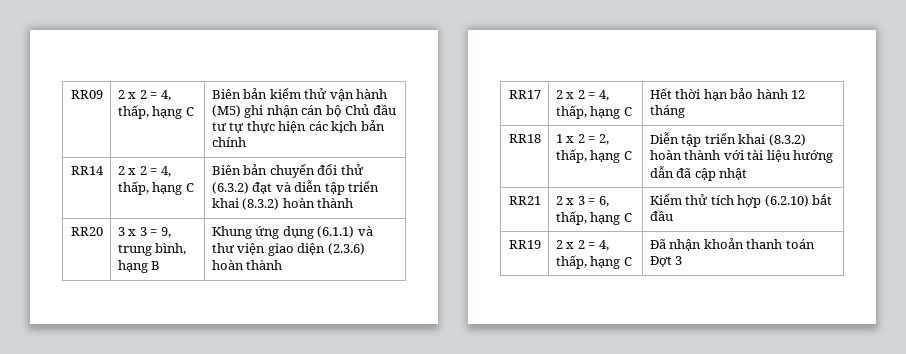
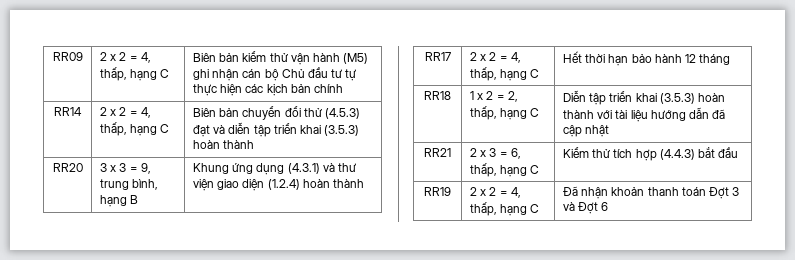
- RR14 | 2 x 2 = 4, thấp, hạng C | Biên bản chuyển đổi thử (6.3.2) đạt và diễn tập triển khai (8.3.2) hoàn thành
+ RR14 | 2 x 2 = 4, thấp, hạng C | Biên bản chuyển đổi thử (4.5.3) đạt và diễn tập triển khai (3.5.3) hoàn thành
- RR20 | 3 x 3 = 9, trung bình, hạng B | Khung ứng dụng (6.1.1) và thư viện giao diện (2.3.6) hoàn thành
+ RR20 | 3 x 3 = 9, trung bình, hạng B | Khung ứng dụng (4.3.1) và thư viện giao diện (1.2.4) hoàn thành
- RR18 | 1 x 2 = 2, thấp, hạng C | Diễn tập triển khai (8.3.2) hoàn thành với tài liệu hướng dẫn đã cập nhật
+ RR18 | 1 x 2 = 2, thấp, hạng C | Diễn tập triển khai (3.5.3) hoàn thành với tài liệu hướng dẫn đã cập nhật
- RR21 | 2 x 3 = 6, thấp, hạng C | Kiểm thử tích hợp (6.2.10) bắt đầu
+ RR21 | 2 x 3 = 6, thấp, hạng C | Kiểm thử tích hợp (4.4.3) bắt đầu
- RR19 | 2 x 2 = 4, thấp, hạng C | Đã nhận khoản thanh toán Đợt 3
+ RR19 | 2 x 2 = 4, thấp, hạng C | Đã nhận khoản thanh toán Đợt 3 và Đợt 6

